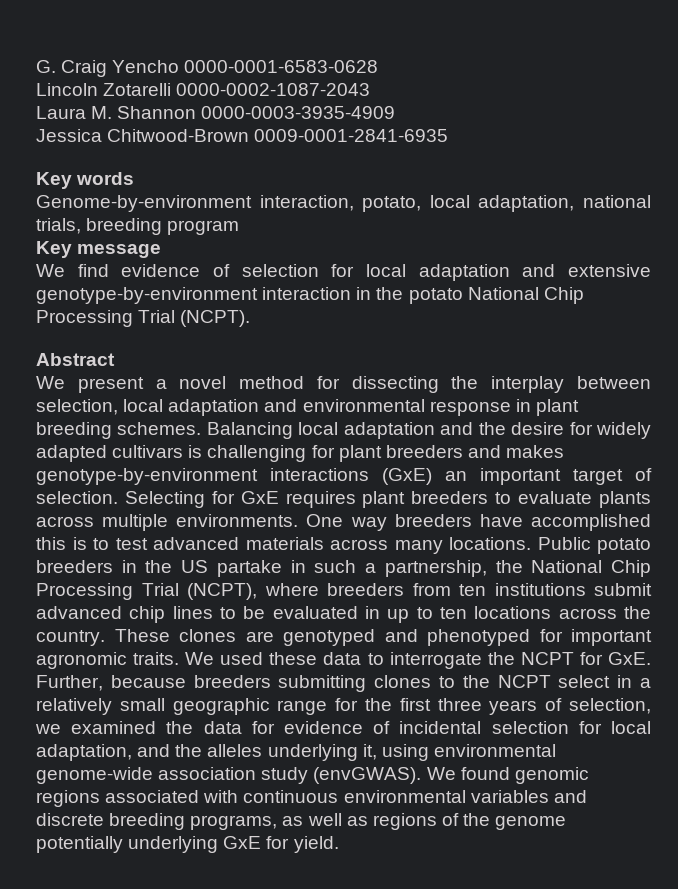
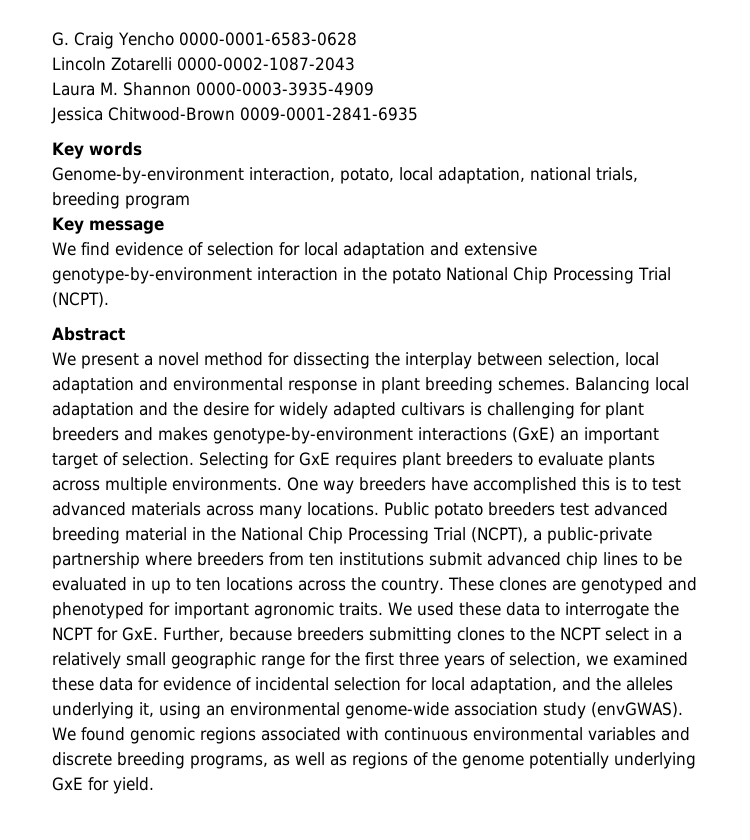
- Public potato breeders in the US partake in such a partnership, the National Chip Processing Trial (NCPT), where breeders from ten institutions submit advanced chip lines to be evaluated in up to ten locations across the country.
+ Public potato breeders test advanced breeding material in the National Chip Processing Trial (NCPT), a public-private partnership where breeders from ten institutions submit advanced chip lines to be evaluated in up to ten locations across the country.
- We used these data to interrogate the NCPT for GxE. Further, because breeders submitting clones to the NCPT select in a relatively small geographic range for the first three years of selection, we examined the data for evidence of incidental selection for local adaptation, and the alleles underlying it, using environmental genome-wide association study (envGWAS).
+ We used these data to interrogate the NCPT for GxE. Further, because breeders submitting clones to the NCPT select in a relatively small geographic range for the first three years of selection, we examined these data for evidence of incidental selection for local adaptation, and the alleles underlying it, using an environmental genome-wide association study (envGWAS).

